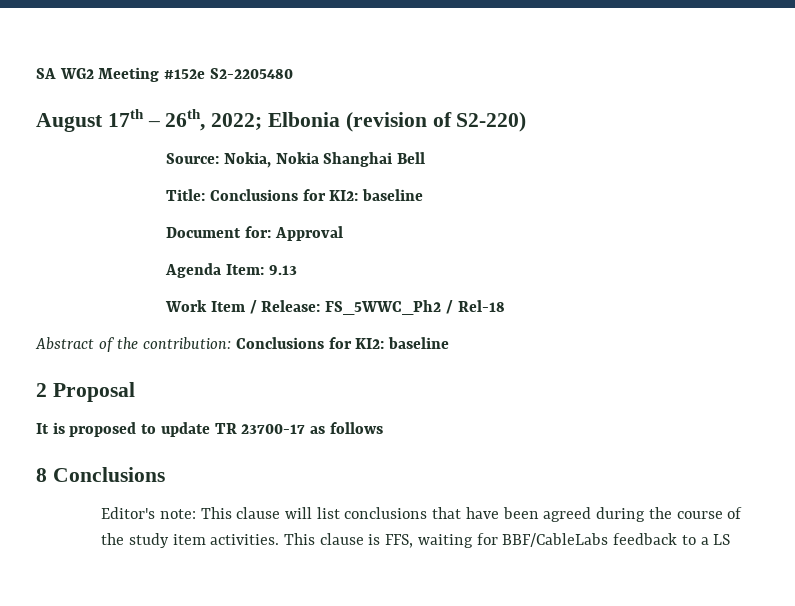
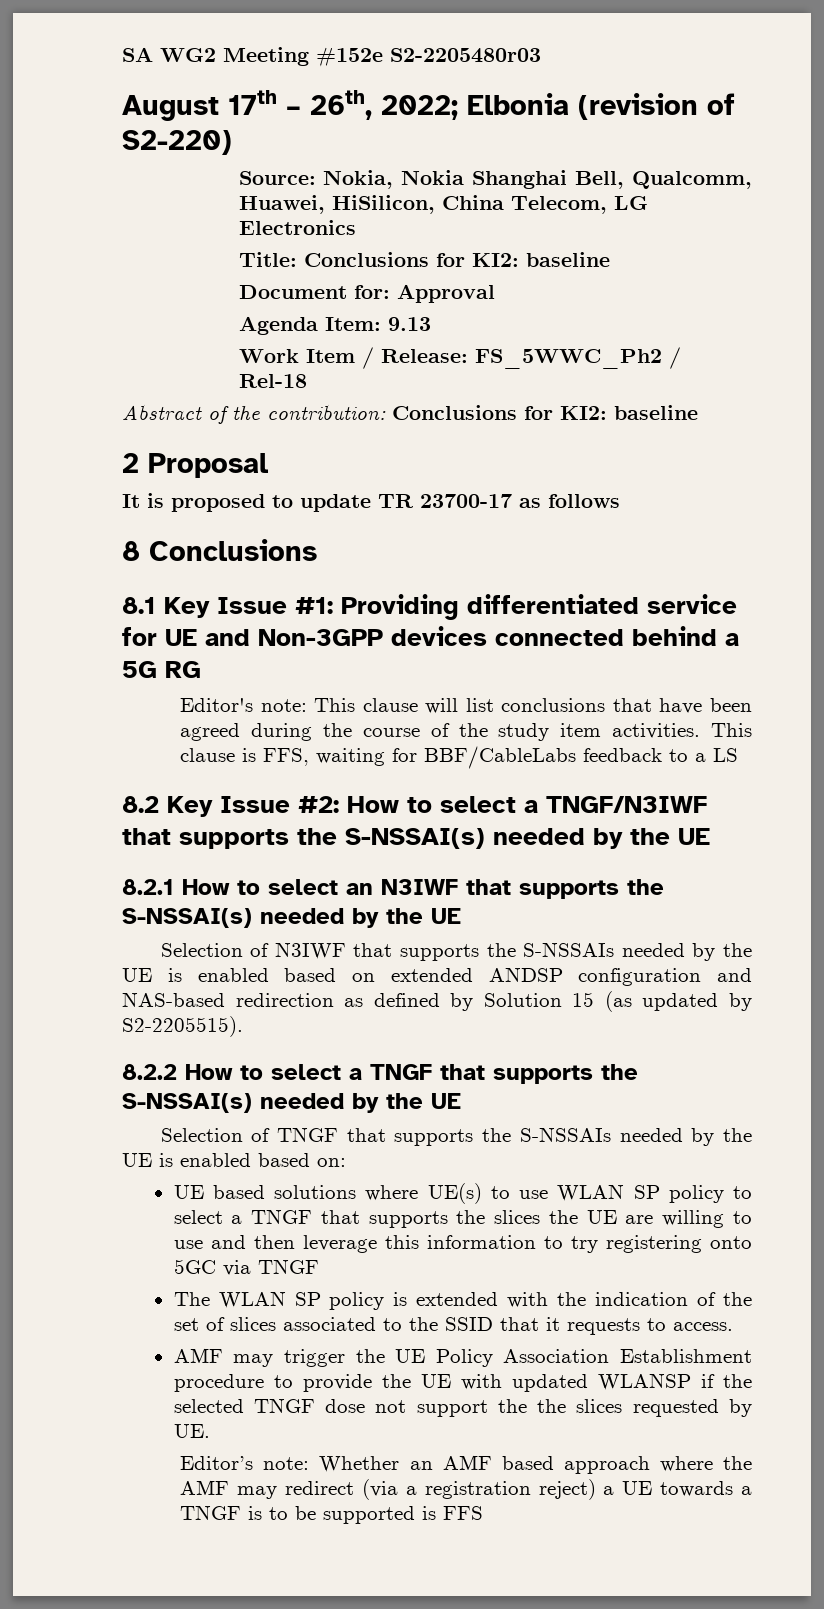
- SA WG2 Meeting #152e S2-2205480
+ SA WG2 Meeting #152e S2-2205480r03
- Source: Nokia, Nokia Shanghai Bell
+ Source: Nokia, Nokia Shanghai Bell, Qualcomm, Huawei, HiSilicon, China Telecom, LG Electronics
+ 8.1 Key Issue #1: Providing differentiated service for UE and Non-3GPP devices connected behind a 5G RG
+ 8.2 Key Issue #2: How to select a TNGF/N3IWF that supports the S-NSSAI(s) needed by the UE
+ 8.2.1 How to select an N3IWF that supports the S-NSSAI(s) needed by the UE
+ Selection of N3IWF that supports the S-NSSAIs needed by the UE is enabled based on extended ANDSP configuration and NAS-based redirection as defined by Solution 15 (as updated by S2-2205515).
+ 8.2.2 How to select a TNGF that supports the S-NSSAI(s) needed by the UE
+ Selection of TNGF that supports the S-NSSAIs needed by the UE is enabled based on:
+ UE based solutions where UE(s) to use WLAN SP policy to select a TNGF that supports the slices the UE are willing to use and then leverage this information to try registering onto 5GC via TNGF
+ The WLAN SP policy is extended with the indication of the set of slices associated to the SSID that it requests to access.
+ AMF may trigger the UE Policy Association Establishment procedure to provide the UE with updated WLANSP if the selected TNGF dose not support the the slices requested by UE.
+ Editor’s note: Whether an AMF based approach where the AMF may redirect (via a registration reject) a UE towards a TNGF is to be supported is FFS

